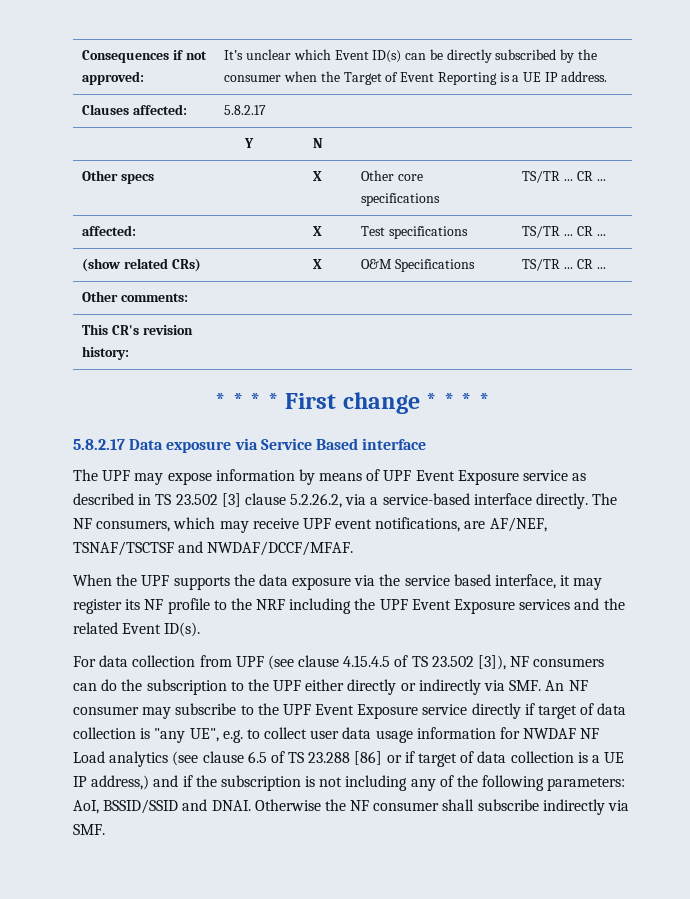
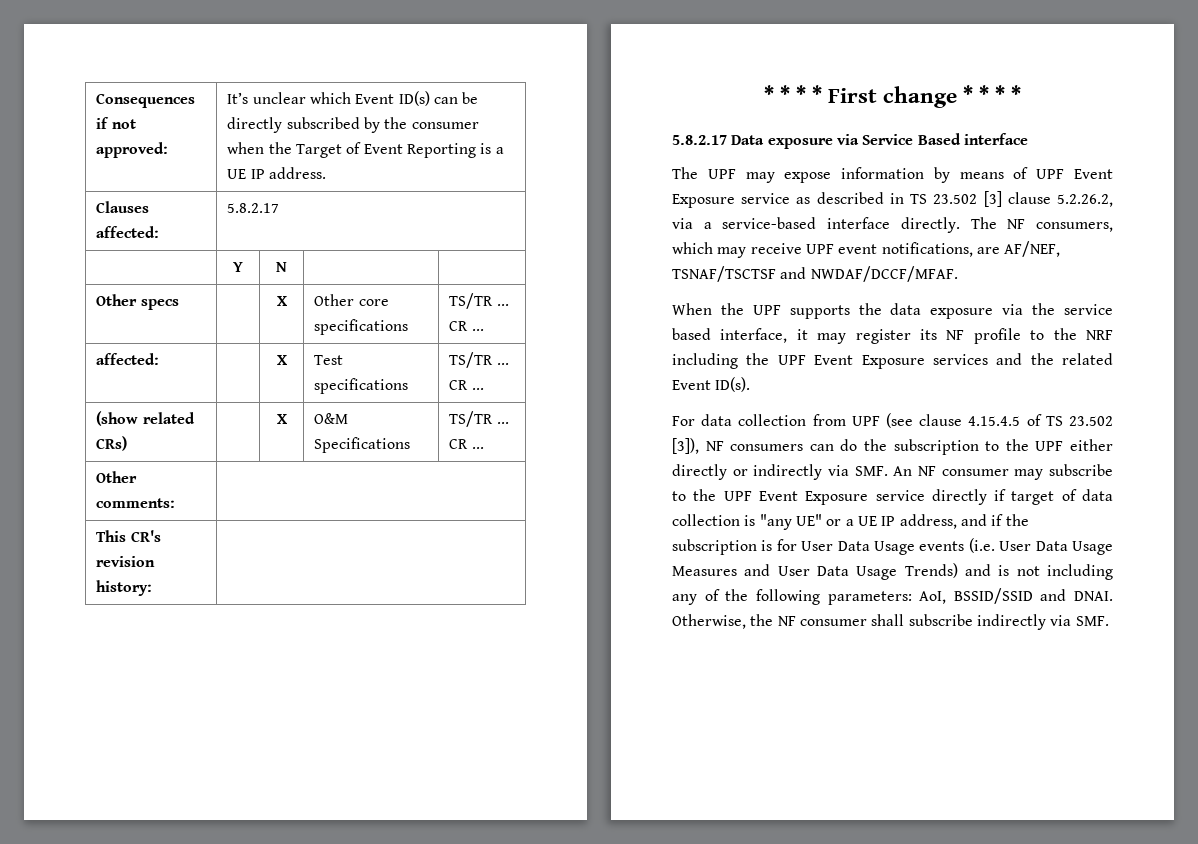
- For data collection from UPF (see clause 4.15.4.5 of TS 23.502 [3]), NF consumers can do the subscription to the UPF either directly or indirectly via SMF. An NF consumer may subscribe to the UPF Event Exposure service directly if target of data collection is "any UE", e.g. to collect user data usage information for NWDAF NF Load analytics (see clause 6.5 of TS 23.288 [86] or if target of data collection is a UE IP address,) and if the subscription is not including any of the following parameters:
+ For data collection from UPF (see clause 4.15.4.5 of TS 23.502 [3]), NF consumers can do the subscription to the UPF either directly or indirectly via SMF. An NF consumer may subscribe to the UPF Event Exposure service directly if target of data collection is "any UE" or a UE IP address, and if the subscription is for User Data Usage events (i.e. User Data Usage Measures and User Data Usage Trends) and is not including any of the following parameters:
- Otherwise the NF consumer shall subscribe indirectly via SMF.
+ Otherwise, the NF consumer shall subscribe indirectly via SMF.

